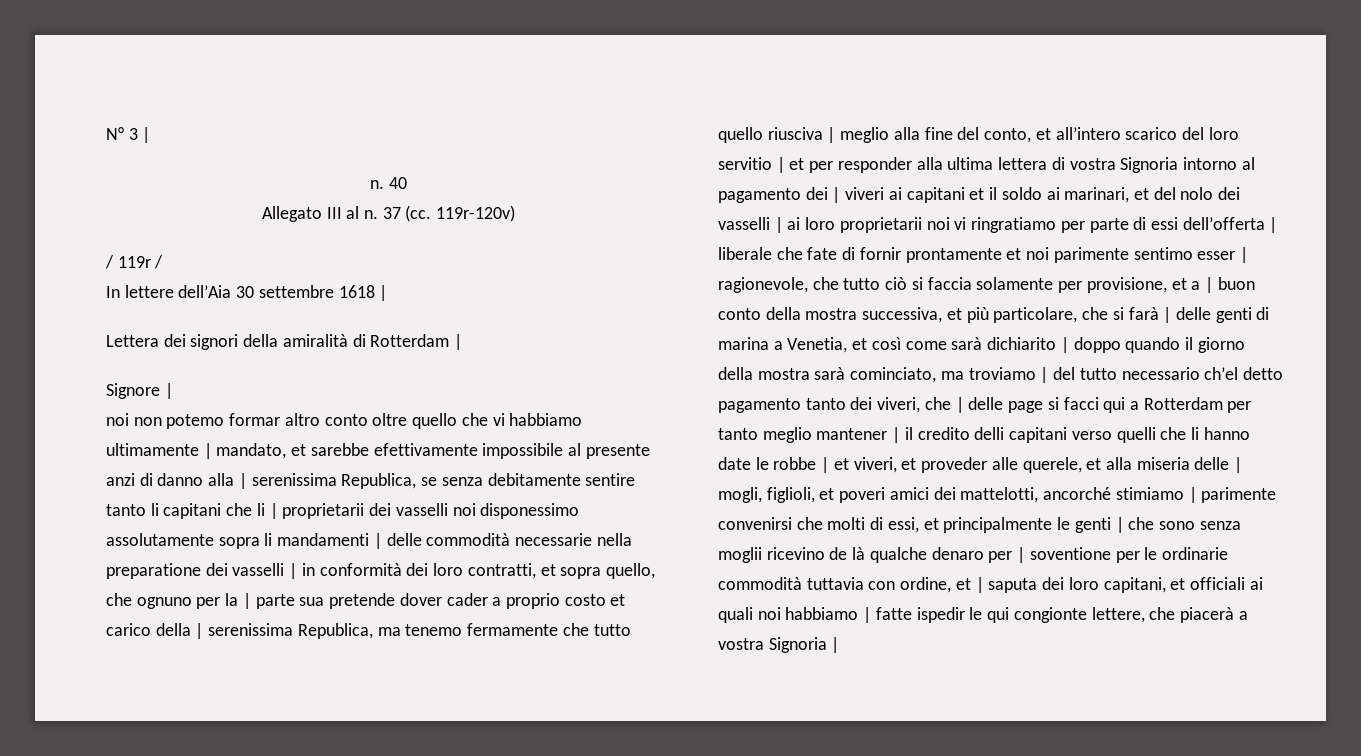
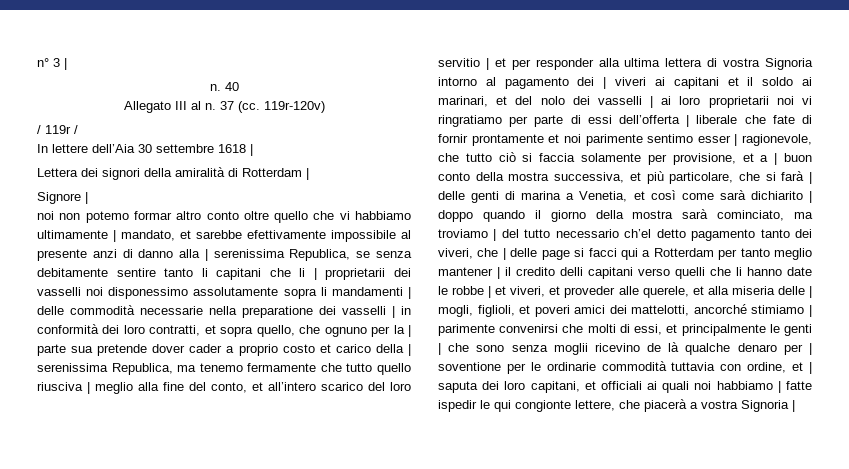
- N° 3 |
+ n° 3 |

